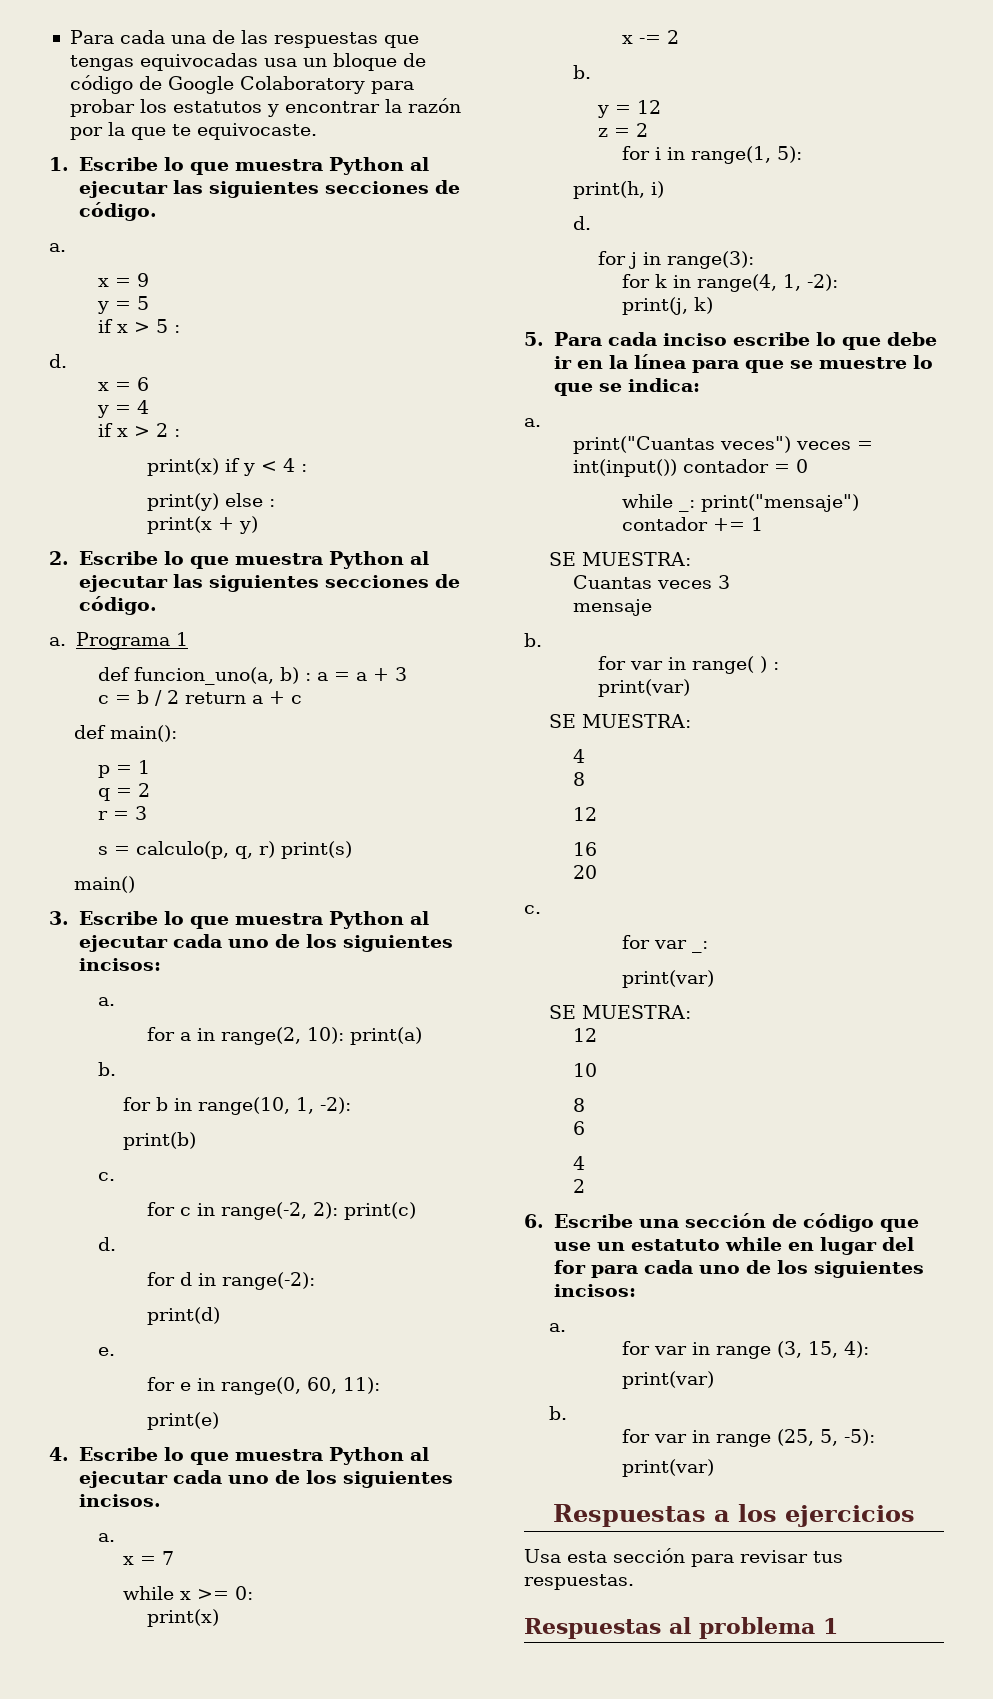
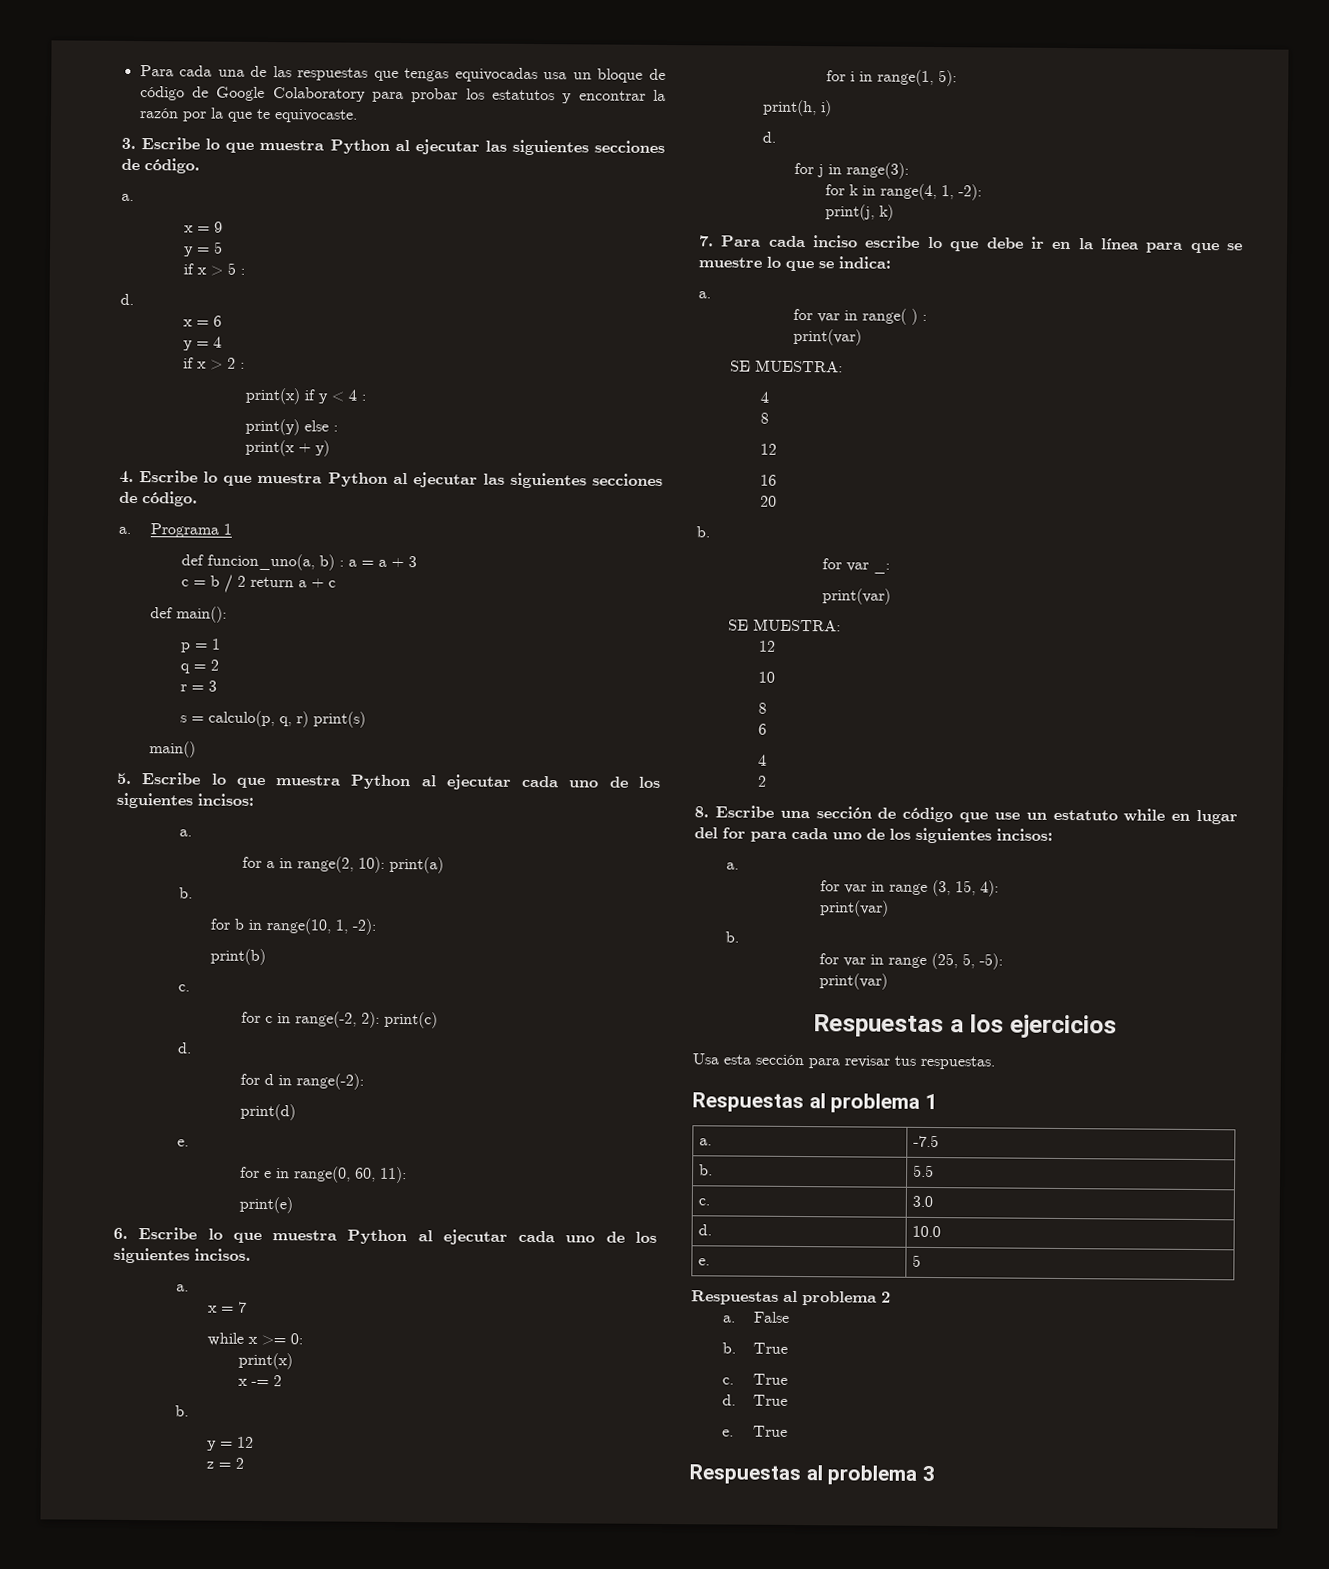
- 1. Escribe lo que muestra Python al ejecutar las siguientes secciones de código.
+ 3. Escribe lo que muestra Python al ejecutar las siguientes secciones de código.
- 2. Escribe lo que muestra Python al ejecutar las siguientes secciones de código.
+ 4. Escribe lo que muestra Python al ejecutar las siguientes secciones de código.
- 3. Escribe lo que muestra Python al ejecutar cada uno de los siguientes incisos:
+ 5. Escribe lo que muestra Python al ejecutar cada uno de los siguientes incisos:
- 4. Escribe lo que muestra Python al ejecutar cada uno de los siguientes incisos.
+ 6. Escribe lo que muestra Python al ejecutar cada uno de los siguientes incisos.
- 5. Para cada inciso escribe lo que debe ir en la línea para que se muestre lo que se indica:
+ 7. Para cada inciso escribe lo que debe ir en la línea para que se muestre lo que se indica:
- print("Cuantas veces") veces = int(input()) contador = 0
- while _: print("mensaje") contador += 1
- SE MUESTRA:
- Cuantas veces 3
- mensaje
- b.
  20
- c.
+ b.
- 6. Escribe una sección de código que use un estatuto while en lugar del for para cada uno de los siguientes incisos:
+ 8. Escribe una sección de código que use un estatuto while en lugar del for para cada uno de los siguientes incisos:
+ a. | -7.5
+ b. | 5.5
+ c. | 3.0
+ d. | 10.0
+ e. | 5
+ Respuestas al problema 2
+ a. False
+ b. True
+ c. True
+ d. True
+ e. True
+ Respuestas al problema 3

